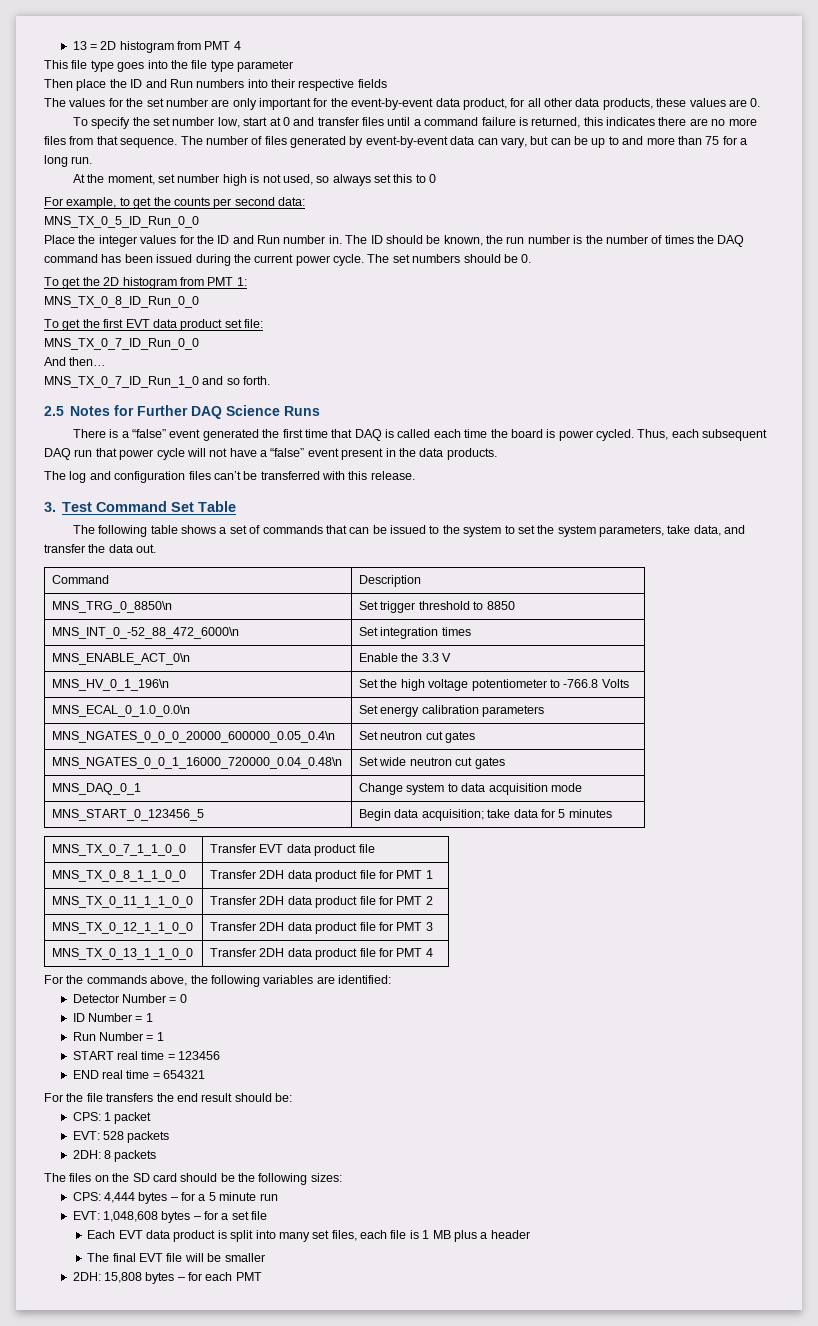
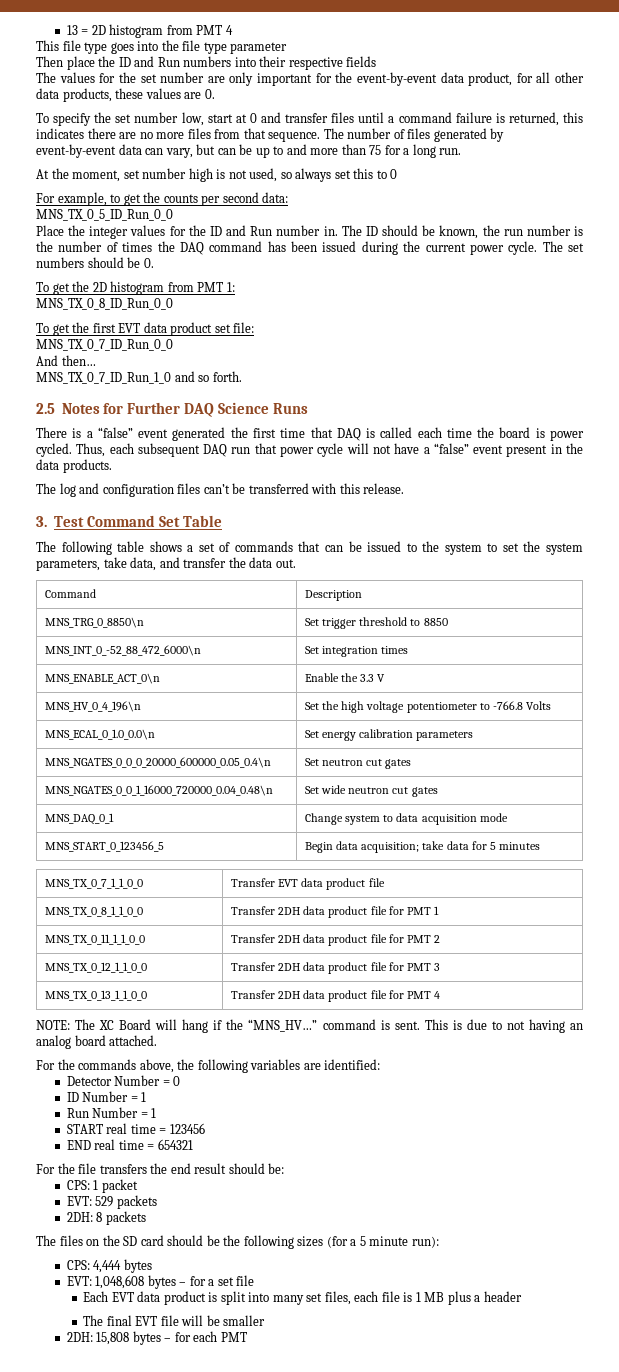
- MNS_HV_0_1_196\n | Set the high voltage potentiometer to -766.8 Volts
+ MNS_HV_0_4_196\n | Set the high voltage potentiometer to -766.8 Volts
+ NOTE: The XC Board will hang if the “MNS_HV…” command is sent. This is due to not having an analog board attached.
- EVT: 528 packets
+ EVT: 529 packets
- The files on the SD card should be the following sizes:
- CPS: 4,444 bytes – for a 5 minute run
+ The files on the SD card should be the following sizes (for a 5 minute run):
+ CPS: 4,444 bytes

